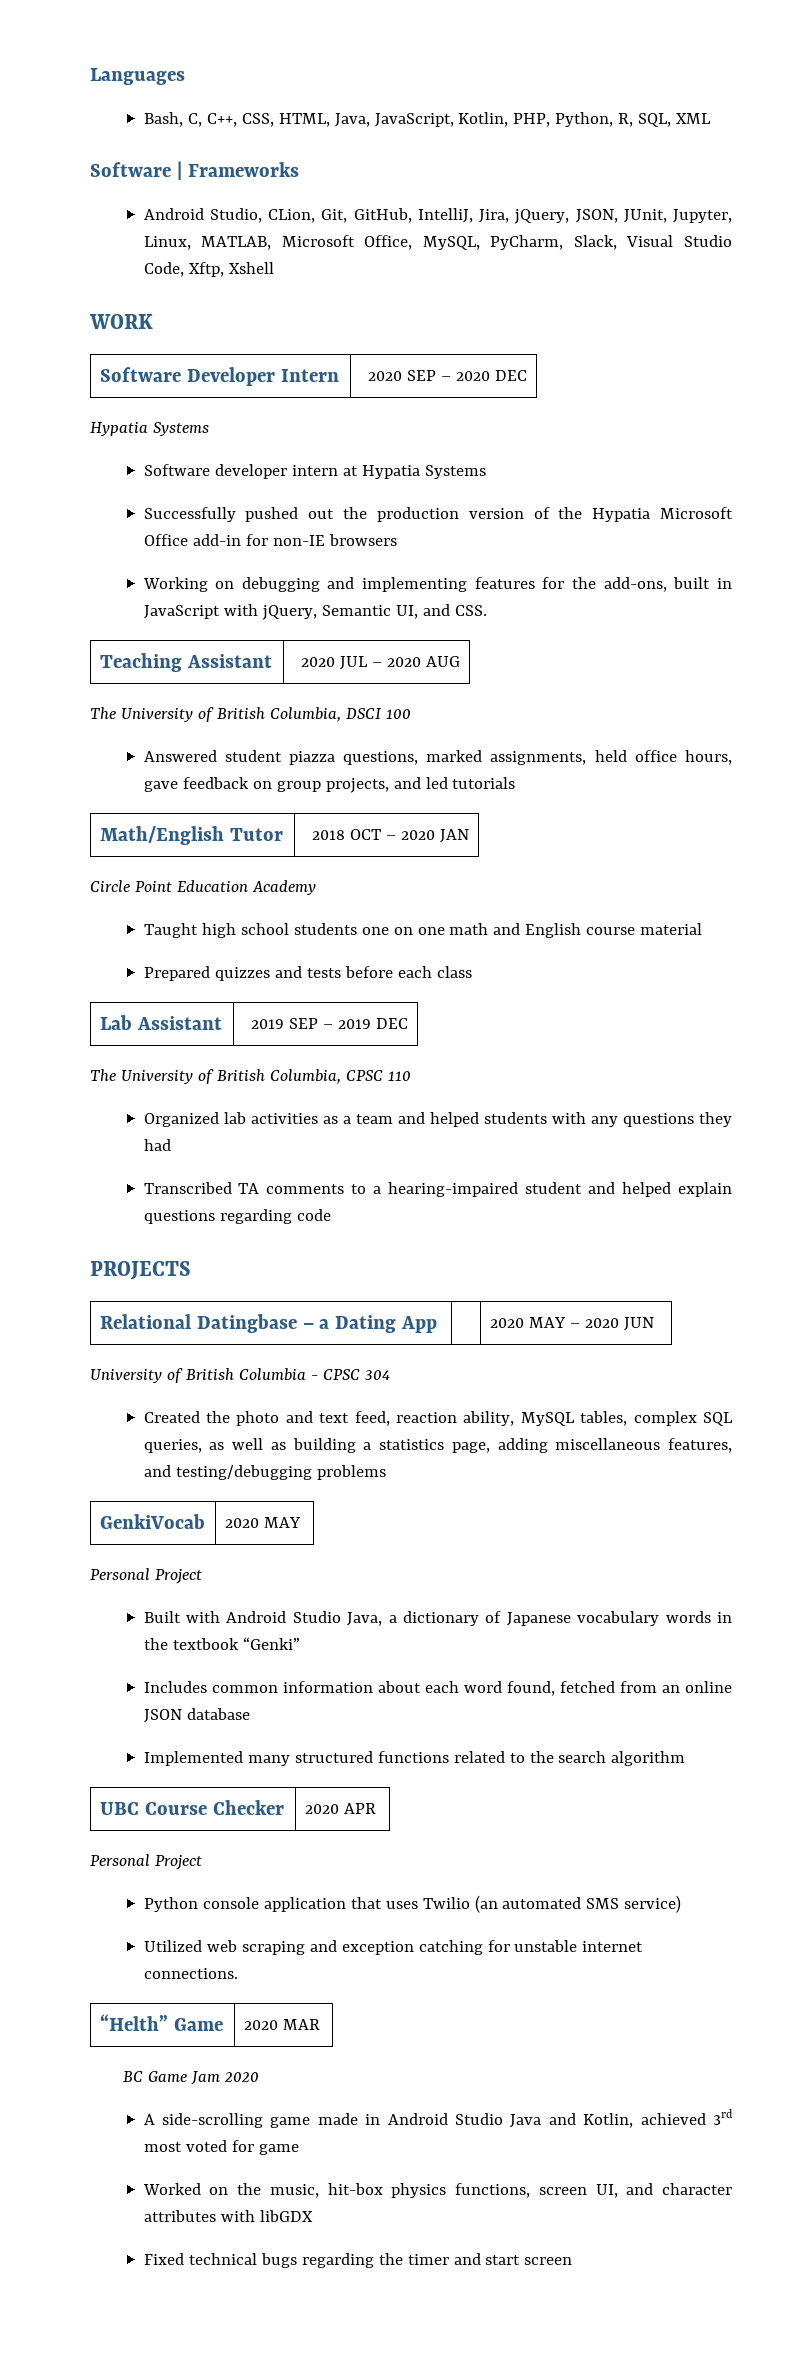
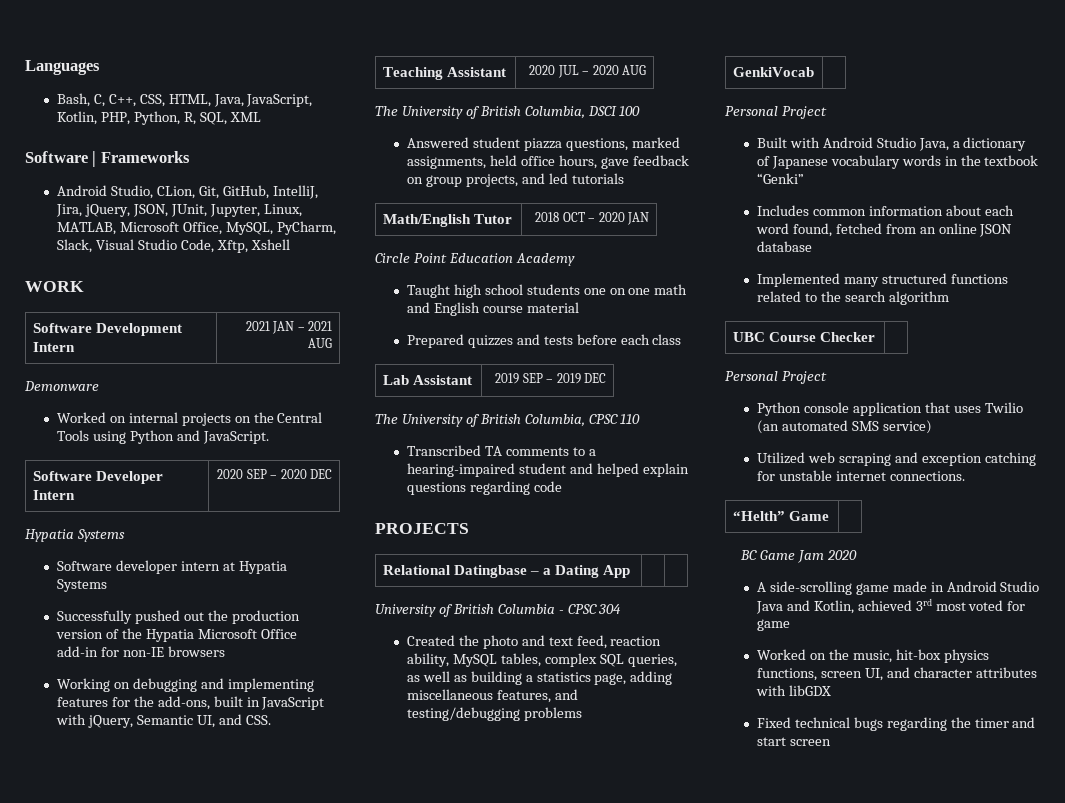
+ Software Development Intern | 2021 JAN – 2021 AUG
+ Demonware
+ Worked on internal projects on the Central Tools using Python and JavaScript.
- Organized lab activities as a team and helped students with any questions they had
- Relational Datingbase – a Dating App | | 2020 MAY – 2020 JUN
+ Relational Datingbase – a Dating App | |
- GenkiVocab | 2020 MAY
+ GenkiVocab |
- UBC Course Checker | 2020 APR
+ UBC Course Checker |
- “Helth” Game | 2020 MAR
+ “Helth” Game |

